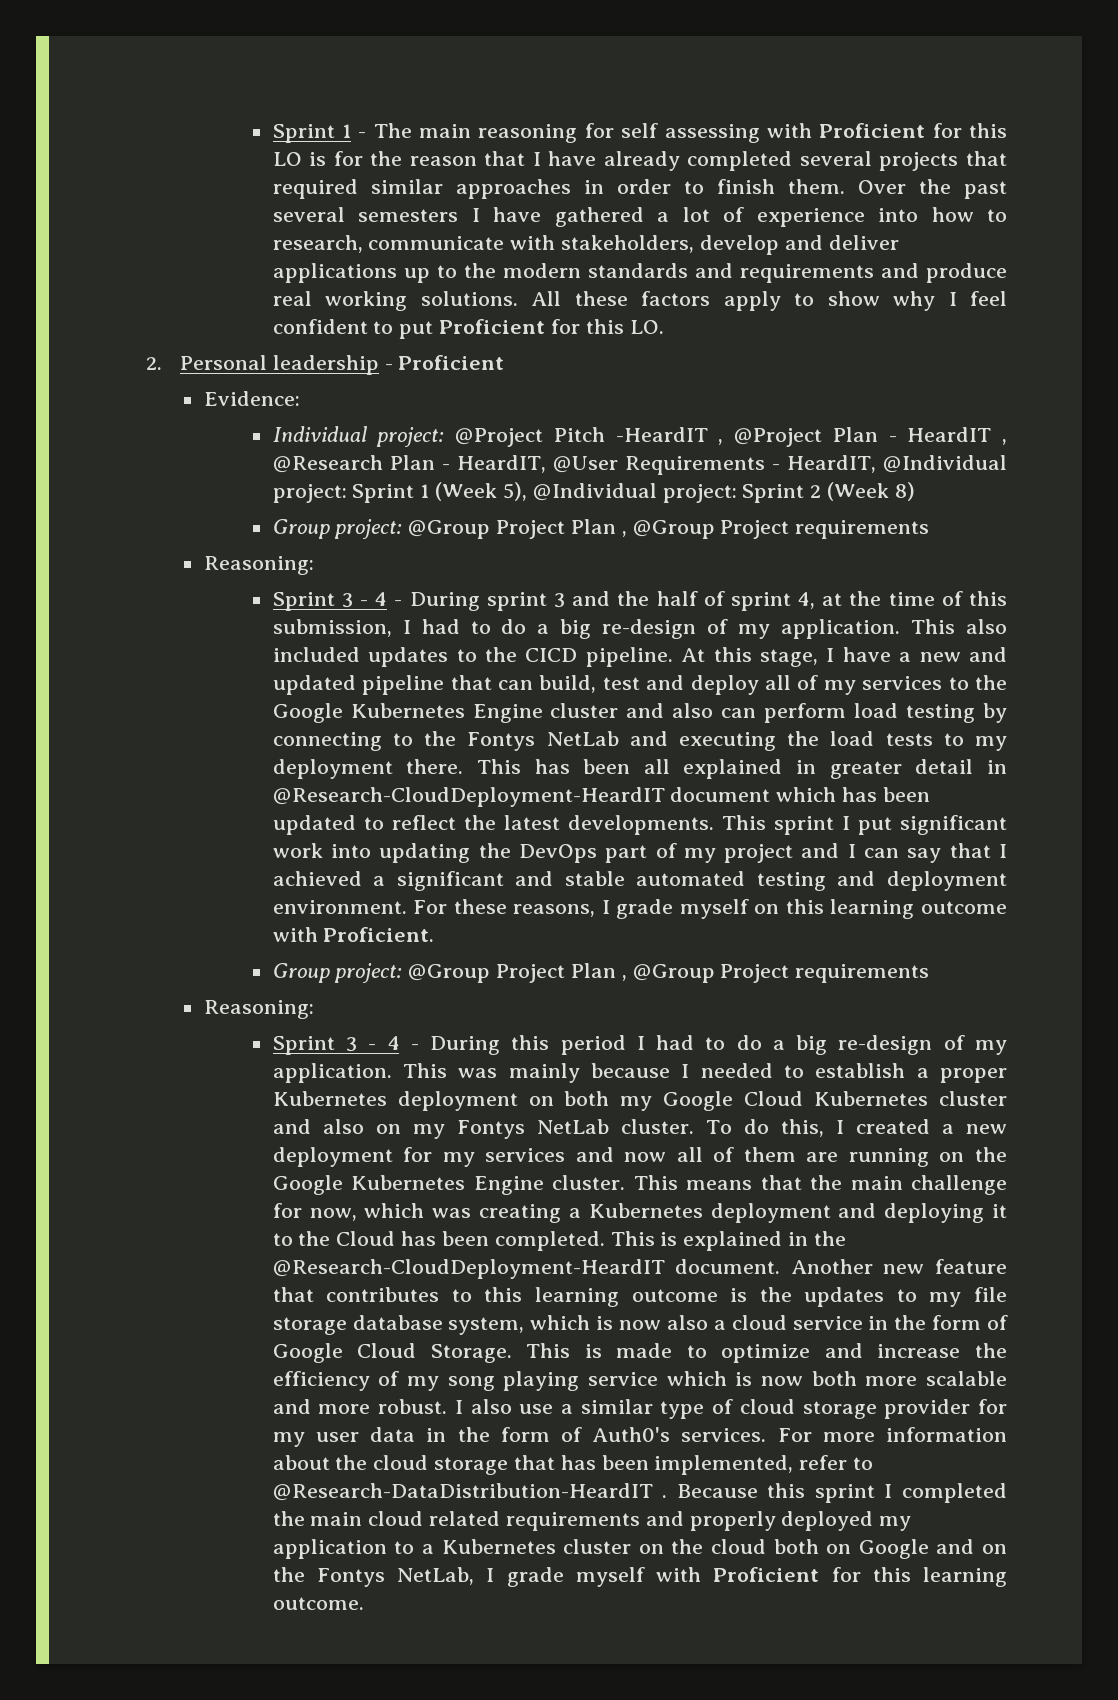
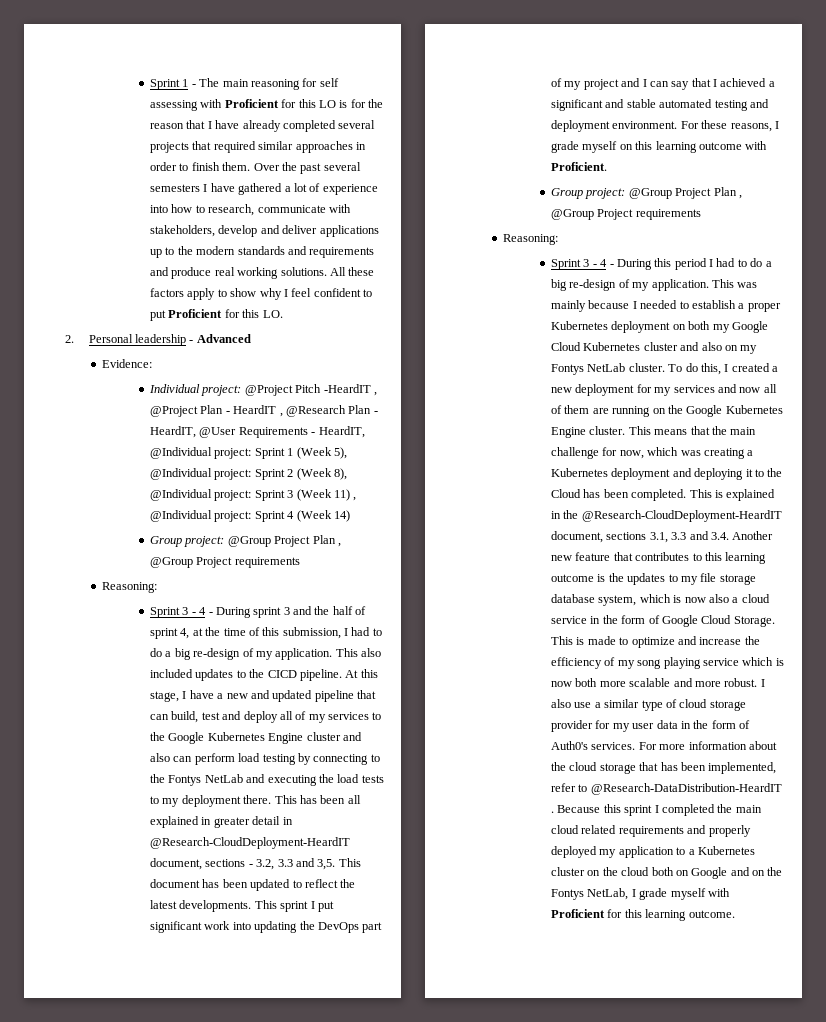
- 2. Personal leadership - Proficient
+ 2. Personal leadership - Advanced
- Individual project: @Project Pitch -HeardIT , @Project Plan - HeardIT , @Research Plan - HeardIT, @User Requirements - HeardIT, @Individual project: Sprint 1 (Week 5), @Individual project: Sprint 2 (Week 8)
+ Individual project: @Project Pitch -HeardIT , @Project Plan - HeardIT , @Research Plan - HeardIT, @User Requirements - HeardIT, @Individual project: Sprint 1 (Week 5), @Individual project: Sprint 2 (Week 8), @Individual project: Sprint 3 (Week 11) , @Individual project: Sprint 4 (Week 14)
- This has been all explained in greater detail in @Research-CloudDeployment-HeardIT document which has been updated to reflect the latest developments.
+ This has been all explained in greater detail in @Research-CloudDeployment-HeardIT document, sections - 3.2, 3.3 and 3,5. This document has been updated to reflect the latest developments.
- This is explained in the @Research-CloudDeployment-HeardIT document. Another new feature that contributes to this learning outcome is the updates to my file storage database system, which is now also a cloud service in the form of Google Cloud Storage.
+ This is explained in the @Research-CloudDeployment-HeardIT document, sections 3.1, 3.3 and 3.4. Another new feature that contributes to this learning outcome is the updates to my file storage database system, which is now also a cloud service in the form of Google Cloud Storage.

